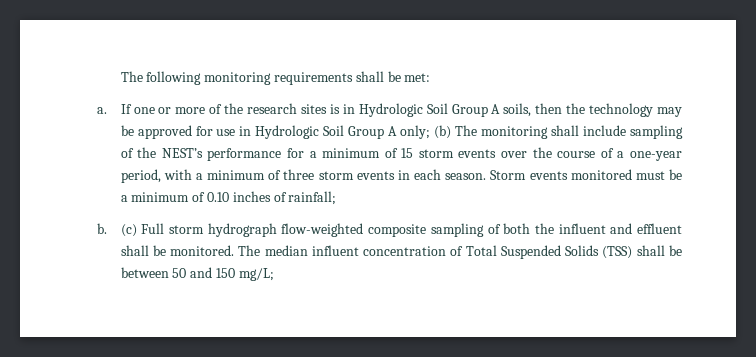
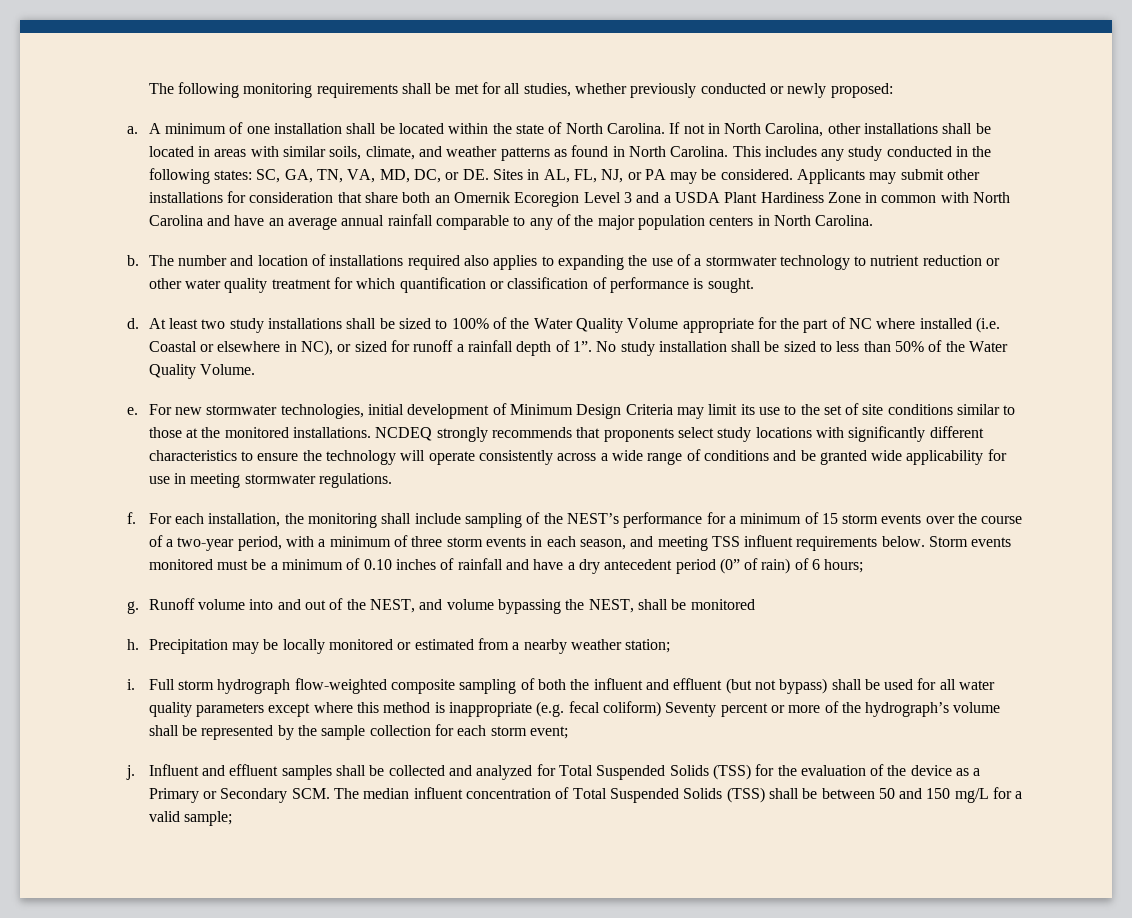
- The following monitoring requirements shall be met:
- a. If one or more of the research sites is in Hydrologic Soil Group A soils, then the technology may be approved for use in Hydrologic Soil Group A only; (b) The monitoring shall include sampling of the NEST’s performance for a minimum of 15 storm events over the course of a one-year period, with a minimum of three storm events in each season.
+ The following monitoring requirements shall be met for all studies, whether previously conducted or newly proposed:
+ a. A minimum of one installation shall be located within the state of North Carolina. If not in North Carolina, other installations shall be located in areas with similar soils, climate, and weather patterns as found in North Carolina. This includes any study conducted in the following states: SC, GA, TN, VA, MD, DC, or DE. Sites in AL, FL, NJ, or PA may be considered. Applicants may submit other installations for consideration that share both an Omernik Ecoregion Level 3 and a USDA Plant Hardiness Zone in common with North Carolina and have an average annual rainfall comparable to any of the major population centers in North Carolina.
+ b. The number and location of installations required also applies to expanding the use of a stormwater technology to nutrient reduction or other water quality treatment for which quantification or classification of performance is sought.
+ d. At least two study installations shall be sized to 100% of the Water Quality Volume appropriate for the part of NC where installed (i.e. Coastal or elsewhere in NC), or sized for runoff a rainfall depth of 1”. No study installation shall be sized to less than 50% of the Water Quality Volume.
+ e. For new stormwater technologies, initial development of Minimum Design Criteria may limit its use to the set of site conditions similar to those at the monitored installations. NCDEQ strongly recommends that proponents select study locations with significantly different characteristics to ensure the technology will operate consistently across a wide range of conditions and be granted wide applicability for use in meeting stormwater regulations.
+ f. For each installation, the monitoring shall include sampling of the NEST’s performance for a minimum of 15 storm events over the course of a two-year period, with a minimum of three storm events in each season, and meeting TSS influent requirements below.
- Storm events monitored must be a minimum of 0.10 inches of rainfall;
- b. (c) Full storm hydrograph flow-weighted composite sampling of both the influent and effluent shall be monitored. The median influent concentration of Total Suspended Solids (TSS) shall be between 50 and 150 mg/L;
+ Storm events monitored must be a minimum of 0.10 inches of rainfall and have a dry antecedent period (0” of rain) of 6 hours;
+ g. Runoff volume into and out of the NEST, and volume bypassing the NEST, shall be monitored
+ h. Precipitation may be locally monitored or estimated from a nearby weather station;
+ i. Full storm hydrograph flow-weighted composite sampling of both the influent and effluent (but not bypass) shall be used for all water quality parameters except where this method is inappropriate (e.g. fecal coliform) Seventy percent or more of the hydrograph’s volume shall be represented by the sample collection for each storm event;
+ j. Influent and effluent samples shall be collected and analyzed for Total Suspended Solids (TSS) for the evaluation of the device as a Primary or Secondary SCM. The median influent concentration of Total Suspended Solids (TSS) shall be between 50 and 150 mg/L for a valid sample;

